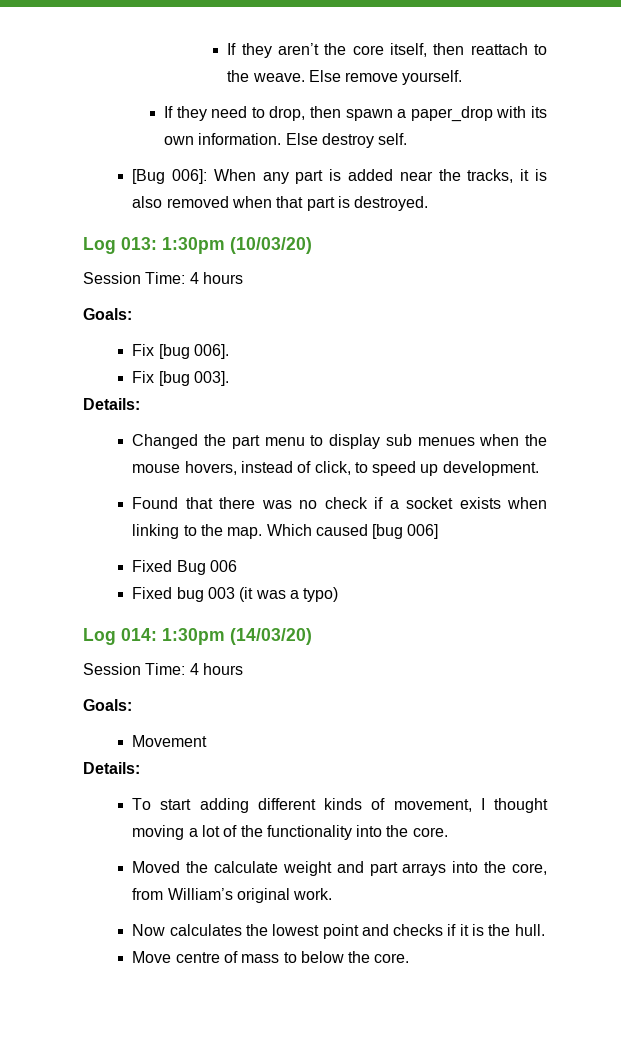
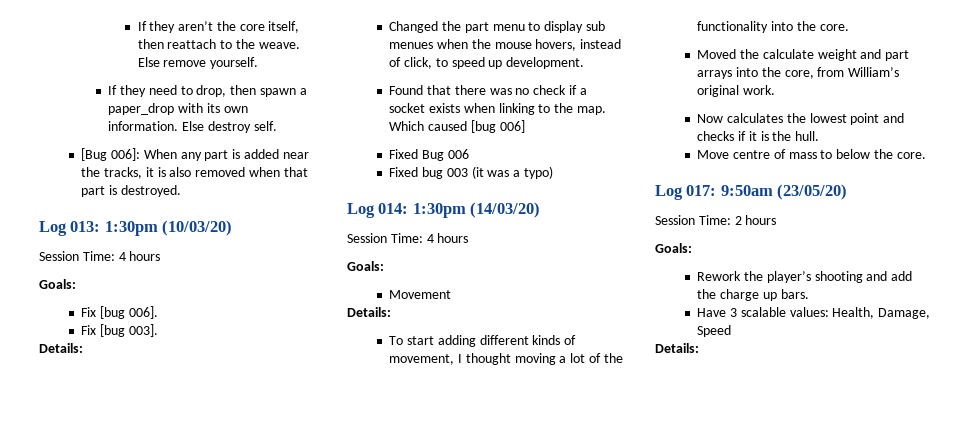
+ Log 017: 9:50am (23/05/20)
+ Session Time: 2 hours
+ Goals:
+ Rework the player’s shooting and add the charge up bars.
+ Have 3 scalable values: Health, Damage, Speed
+ Details:

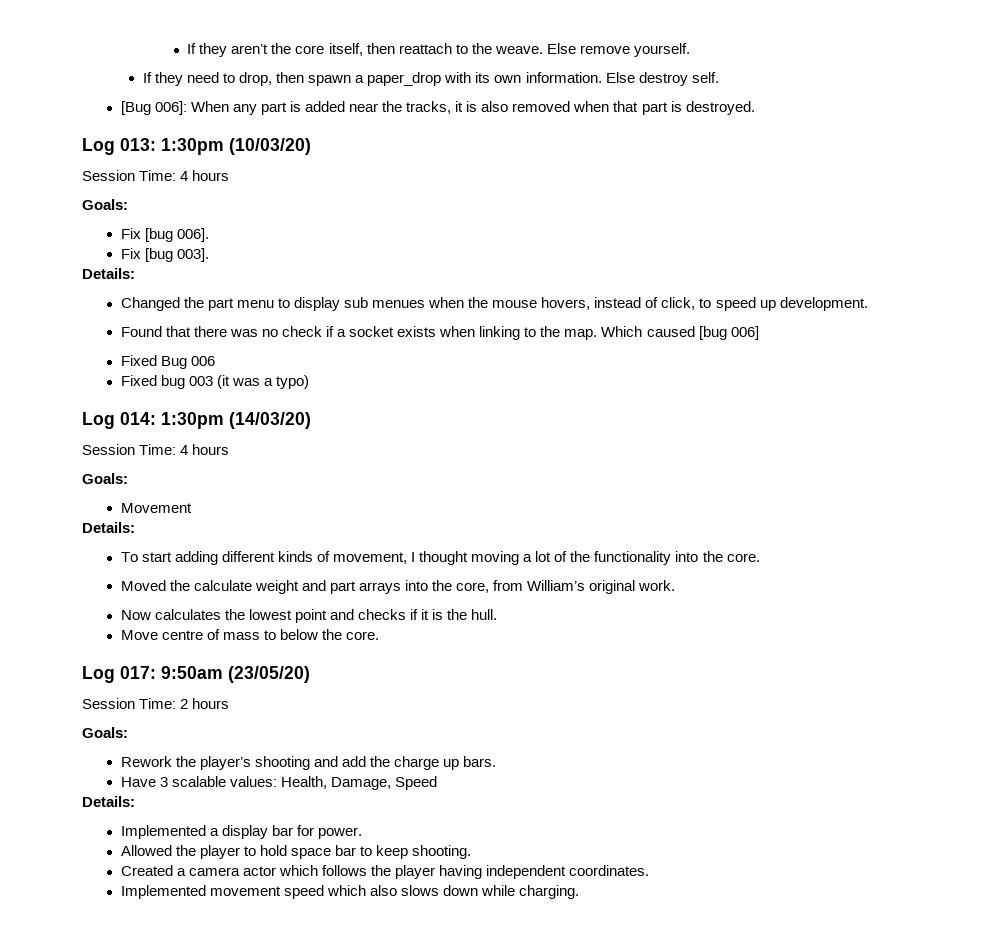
+ Implemented a display bar for power.
+ Allowed the player to hold space bar to keep shooting.
+ Created a camera actor which follows the player having independent coordinates.
+ Implemented movement speed which also slows down while charging.

